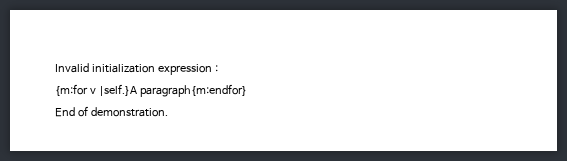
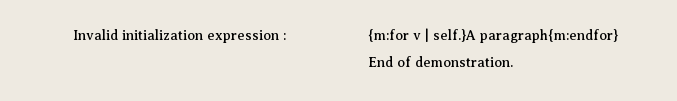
- {m:for v |self.}A paragraph{m:endfor}
+ {m:for v | self.}A paragraph{m:endfor}

